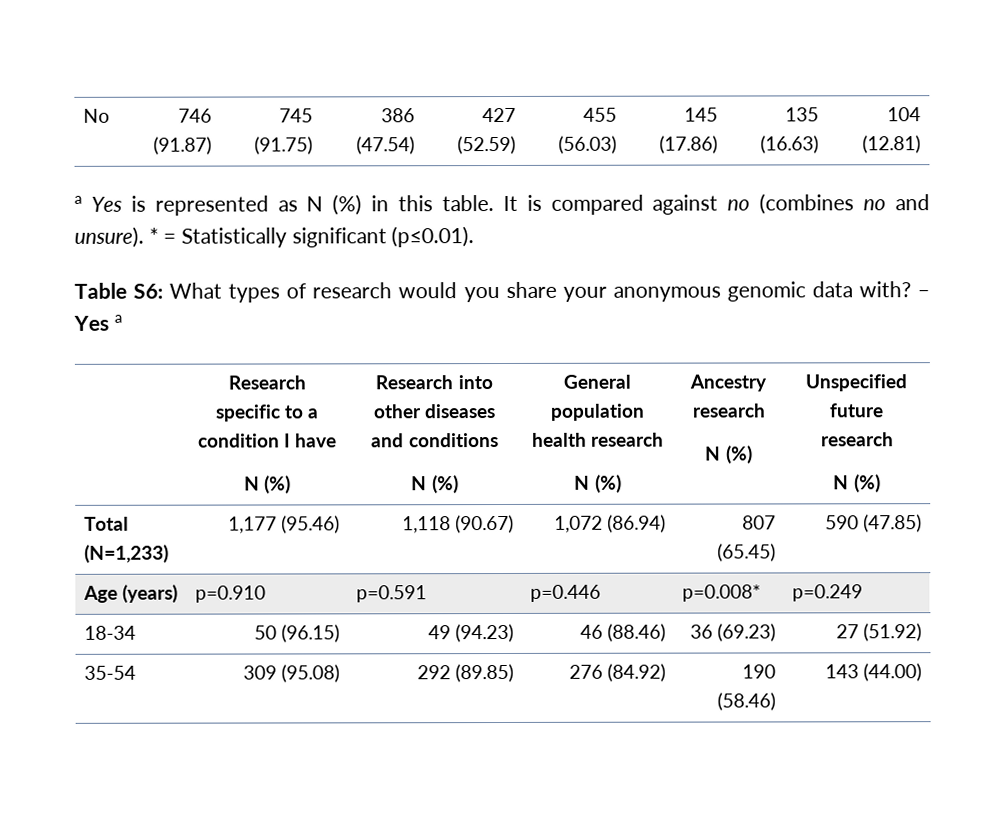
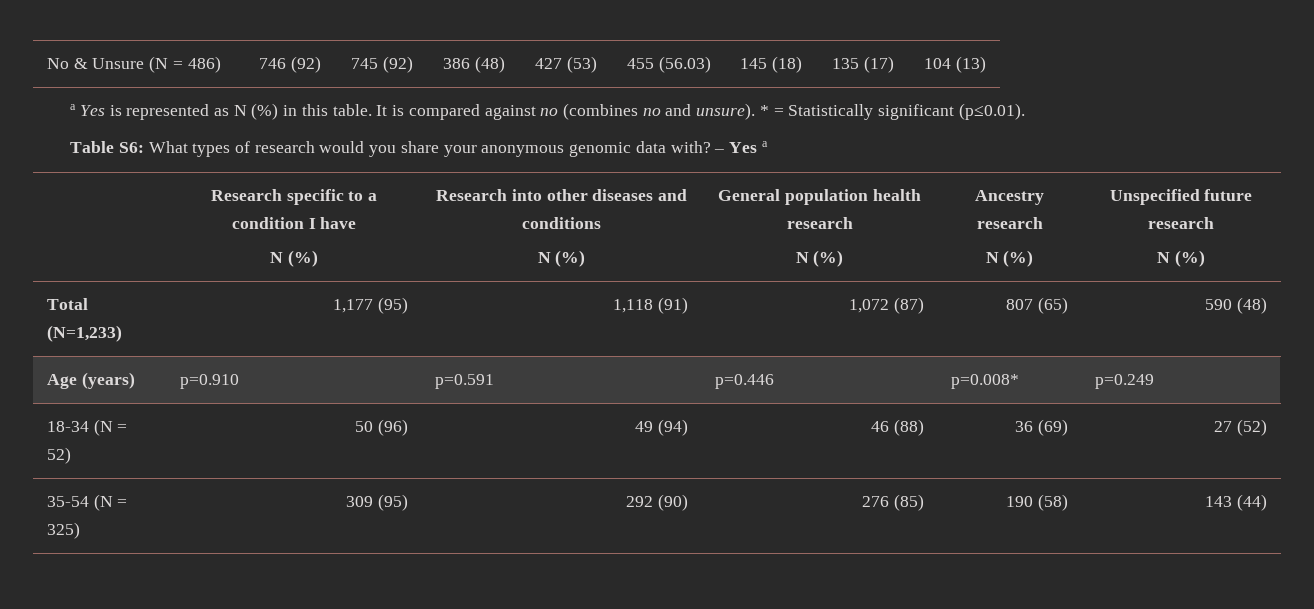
- No | 746 (91.87) | 745 (91.75) | 386 (47.54) | 427 (52.59) | 455 (56.03) | 145 (17.86) | 135 (16.63) | 104 (12.81)
+ No & Unsure (N = 486) | 746 (92) | 745 (92) | 386 (48) | 427 (53) | 455 (56.03) | 145 (18) | 135 (17) | 104 (13)
- Total (N=1,233) | 1,177 (95.46) | 1,118 (90.67) | 1,072 (86.94) | 807 (65.45) | 590 (47.85)
+ Total (N=1,233) | 1,177 (95) | 1,118 (91) | 1,072 (87) | 807 (65) | 590 (48)
- 18-34 | 50 (96.15) | 49 (94.23) | 46 (88.46) | 36 (69.23) | 27 (51.92)
+ 18-34 (N = 52) | 50 (96) | 49 (94) | 46 (88) | 36 (69) | 27 (52)
- 35-54 | 309 (95.08) | 292 (89.85) | 276 (84.92) | 190 (58.46) | 143 (44.00)
+ 35-54 (N = 325) | 309 (95) | 292 (90) | 276 (85) | 190 (58) | 143 (44)

